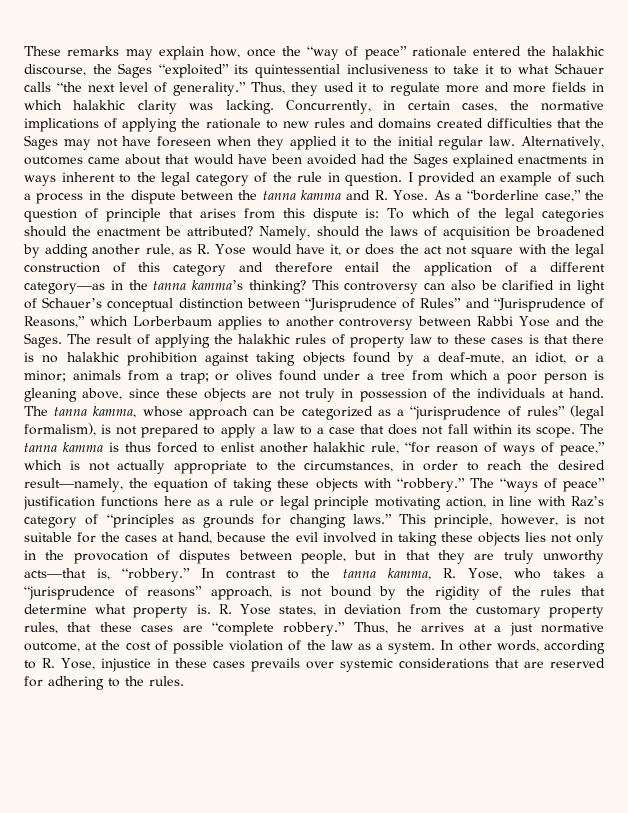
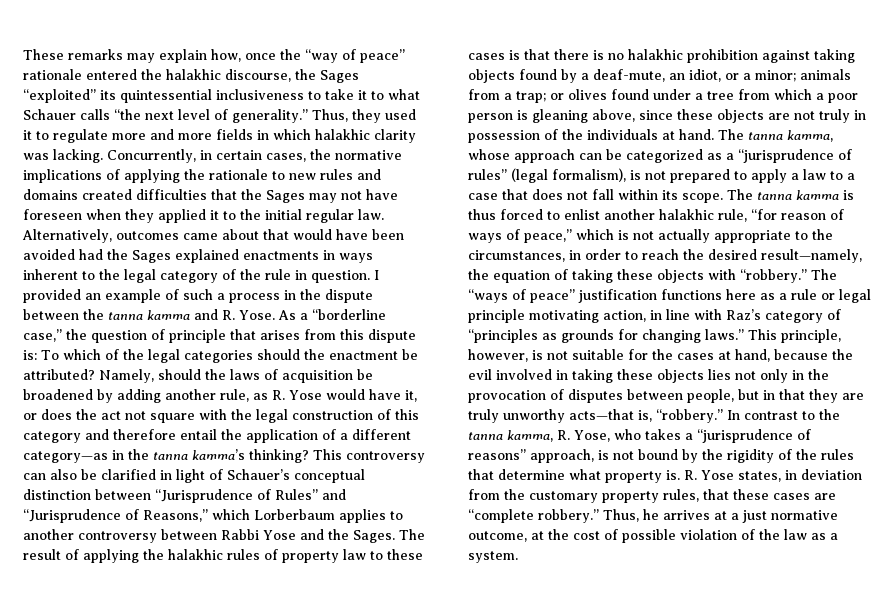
- In other words, according to R. Yose, injustice in these cases prevails over systemic considerations that are reserved for adhering to the rules.

